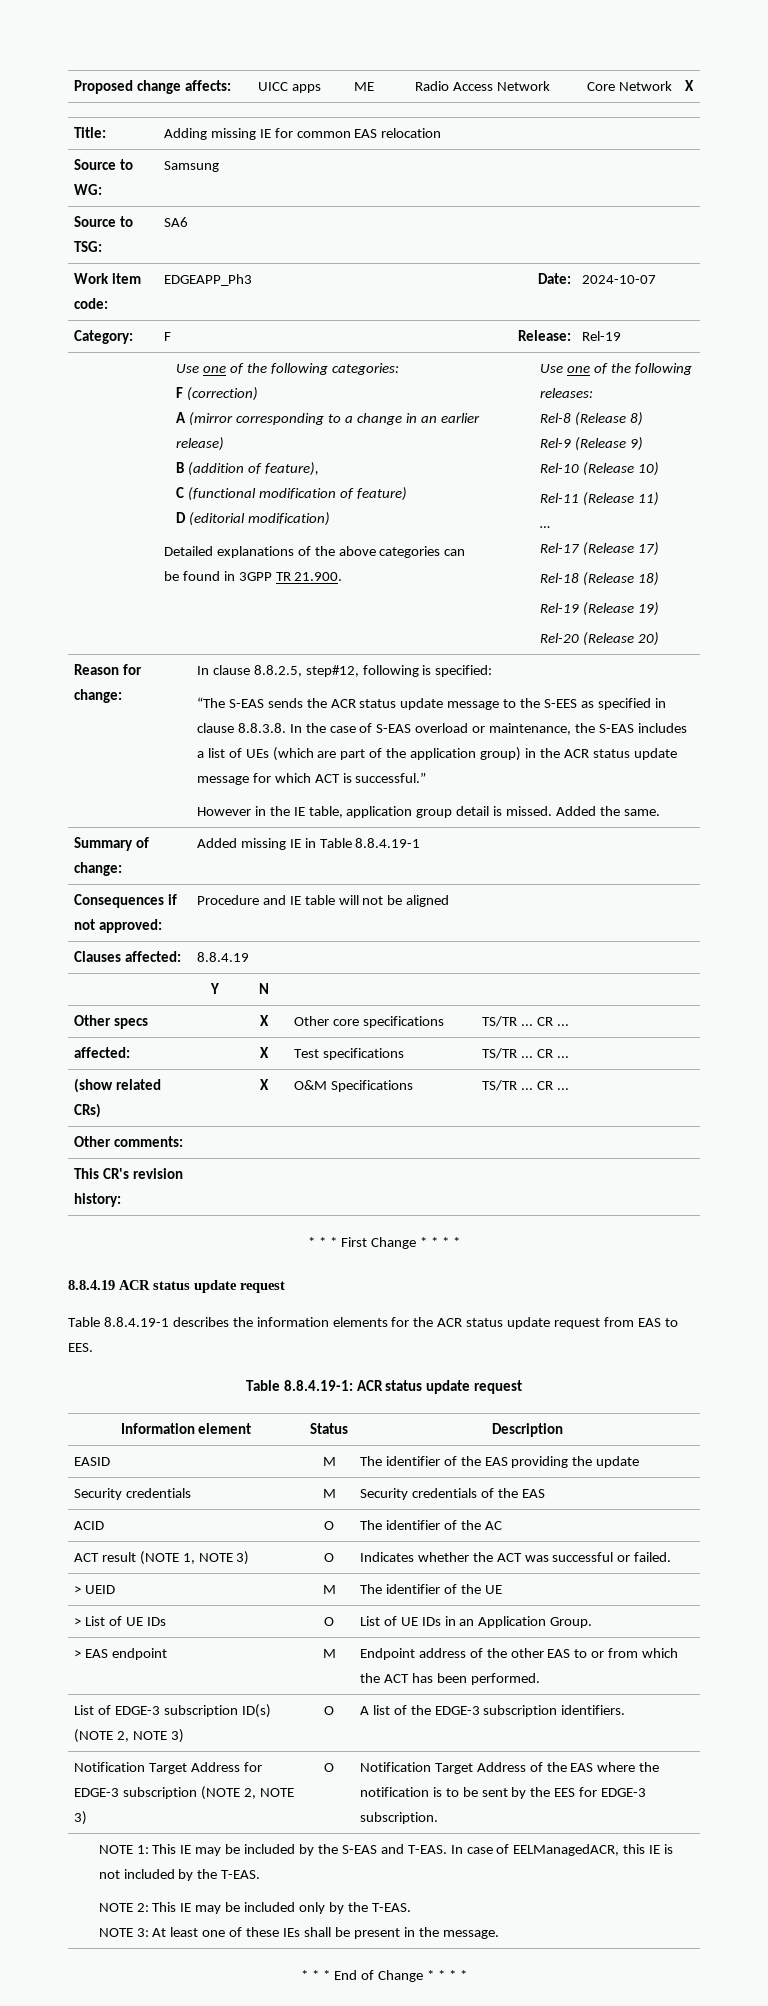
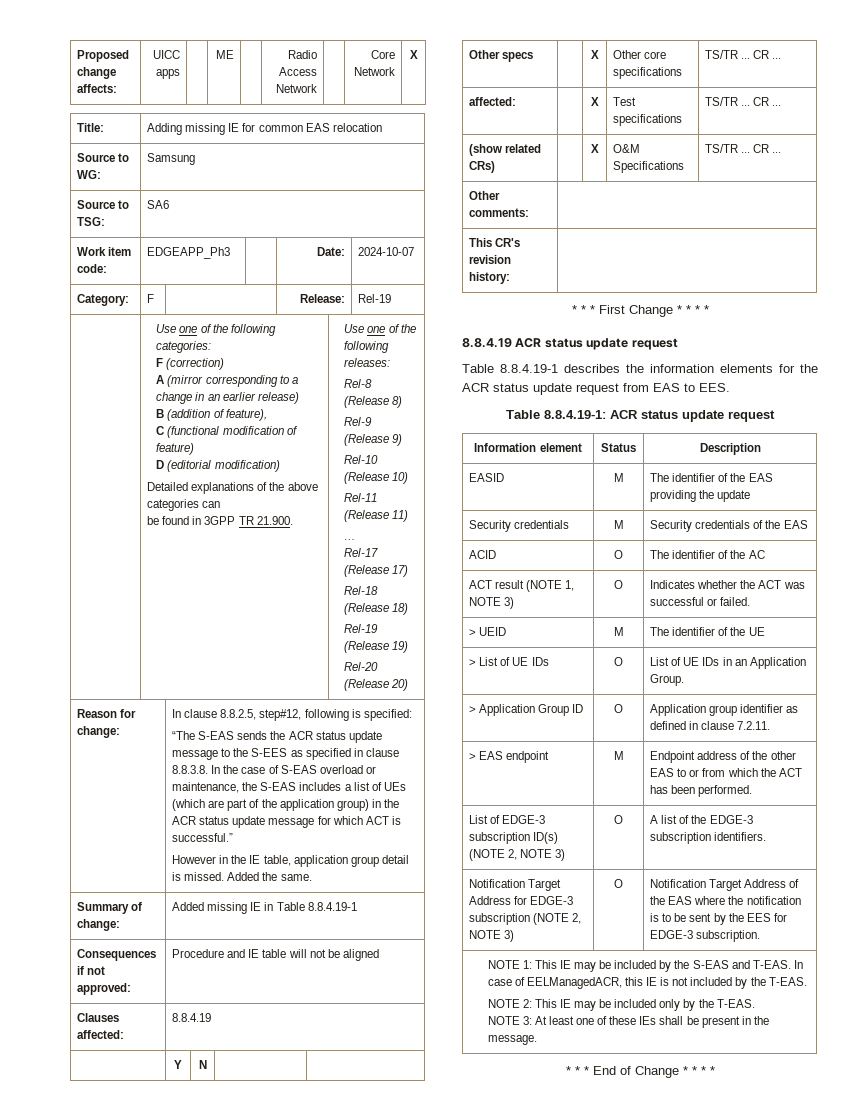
+ > Application Group ID | O | Application group identifier as defined in clause 7.2.11.

